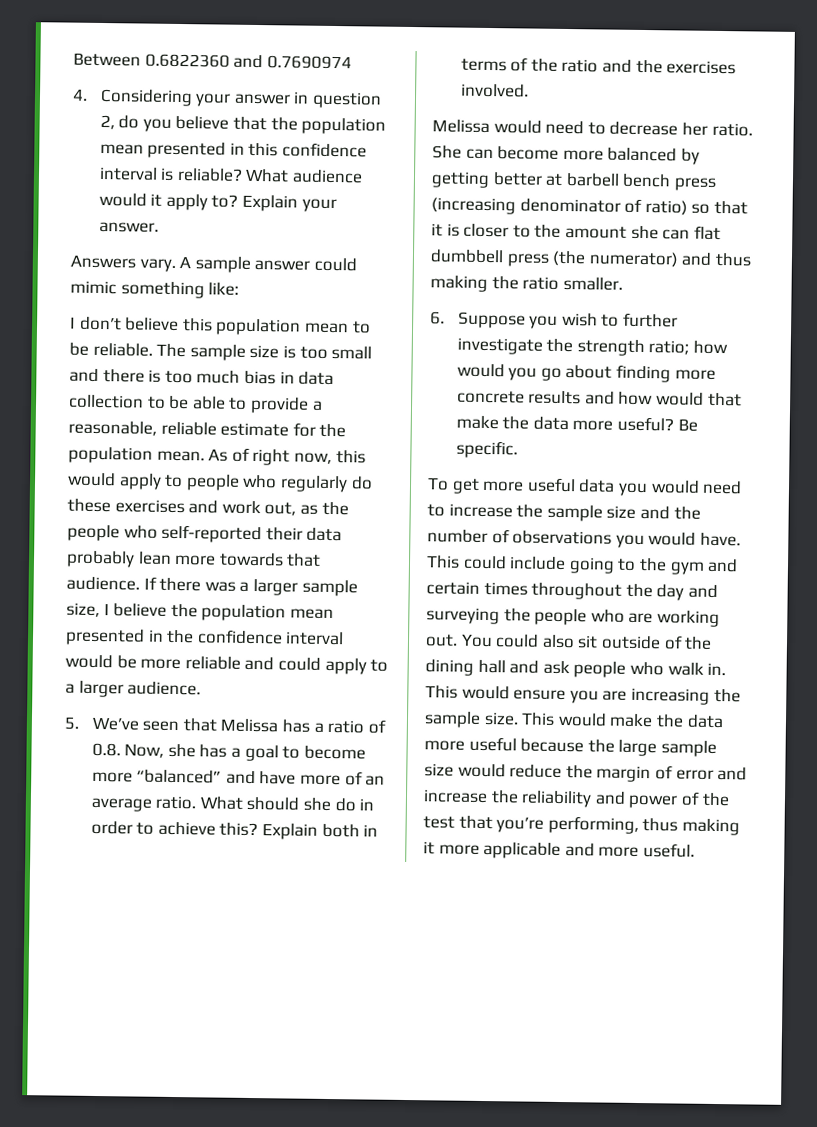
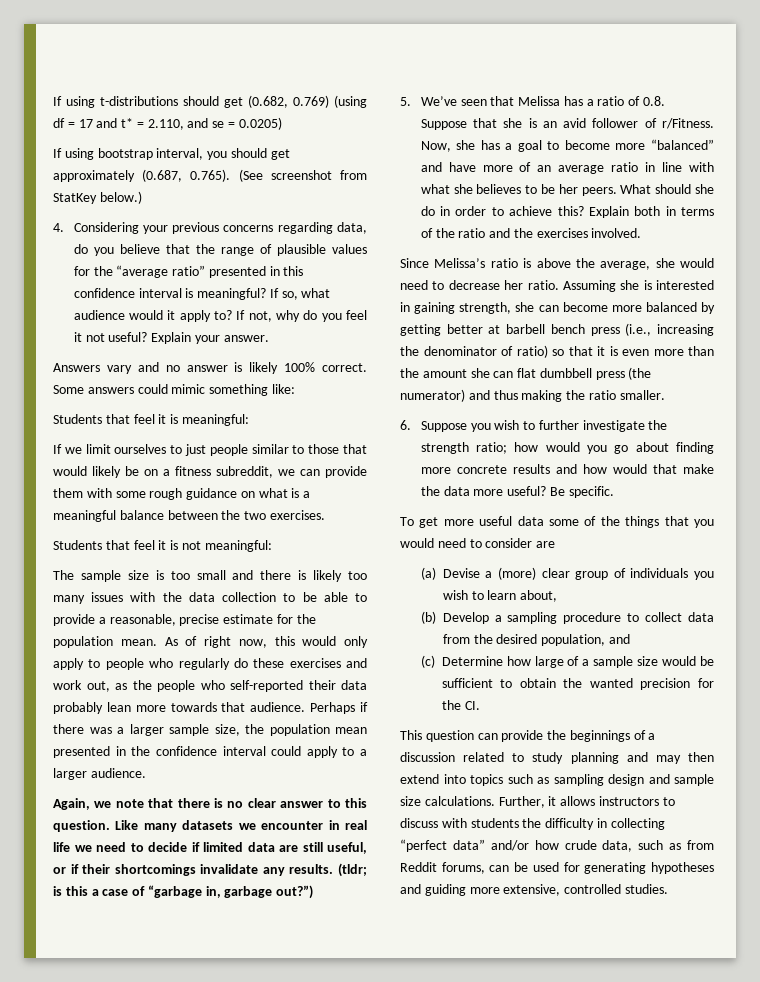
- Between 0.6822360 and 0.7690974
+ If using t-distributions should get (0.682, 0.769) (using df = 17 and t* = 2.110, and se = 0.0205)
+ If using bootstrap interval, you should get approximately (0.687, 0.765). (See screenshot from StatKey below.)
- 4. Considering your answer in question 2, do you believe that the population mean presented in this confidence interval is reliable? What audience would it apply to?
+ 4. Considering your previous concerns regarding data, do you believe that the range of plausible values for the “average ratio” presented in this confidence interval is meaningful? If so, what audience would it apply to?
- Explain your answer.
- Answers vary. A sample answer could mimic something like:
- I don’t believe this population mean to be reliable. The sample size is too small and there is too much bias in data collection to be able to provide a reasonable, reliable estimate for the population mean.
+ If not, why do you feel it not useful? Explain your answer.
+ Answers vary and no answer is likely 100% correct. Some answers could mimic something like:
+ Students that feel it is meaningful:
+ If we limit ourselves to just people similar to those that would likely be on a fitness subreddit, we can provide them with some rough guidance on what is a meaningful balance between the two exercises.
+ Students that feel it is not meaningful:
+ The sample size is too small and there is likely too many issues with the data collection to be able to provide a reasonable, precise estimate for the population mean.
- As of right now, this would apply to people who regularly do these exercises and work out, as the people who self-reported their data probably lean more towards that audience.
+ As of right now, this would only apply to people who regularly do these exercises and work out, as the people who self-reported their data probably lean more towards that audience.
- If there was a larger sample size, I believe the population mean presented in the confidence interval would be more reliable and could apply to a larger audience.
+ Perhaps if there was a larger sample size, the population mean presented in the confidence interval could apply to a larger audience.
+ Again, we note that there is no clear answer to this question. Like many datasets we encounter in real life we need to decide if limited data are still useful, or if their shortcomings invalidate any results. (tldr; is this a case of “garbage in, garbage out?”)
- 5. We’ve seen that Melissa has a ratio of 0.8. Now, she has a goal to become more “balanced” and have more of an average ratio.
+ 5. We’ve seen that Melissa has a ratio of 0.8. Suppose that she is an avid follower of r/Fitness. Now, she has a goal to become more “balanced” and have more of an average ratio in line with what she believes to be her peers.
- Melissa would need to decrease her ratio.
+ Since Melissa’s ratio is above the average, she would need to decrease her ratio.
- She can become more balanced by getting better at barbell bench press (increasing denominator of ratio) so that it is closer to the amount she can flat dumbbell press (the numerator) and thus making the ratio smaller.
+ Assuming she is interested in gaining strength, she can become more balanced by getting better at barbell bench press (i.e., increasing the denominator of ratio) so that it is even more than the amount she can flat dumbbell press (the numerator) and thus making the ratio smaller.
- To get more useful data you would need to increase the sample size and the number of observations you would have. This could include going to the gym and certain times throughout the day and surveying the people who are working out. You could also sit outside of the dining hall and ask people who walk in. This would ensure you are increasing the sample size. This would make the data more useful because the large sample size would reduce the margin of error and increase the reliability and power of the test that you’re performing, thus making it more applicable and more useful.
+ To get more useful data some of the things that you would need to consider are
+ (a) Devise a (more) clear group of individuals you wish to learn about,
+ (b) Develop a sampling procedure to collect data from the desired population, and
+ (c) Determine how large of a sample size would be sufficient to obtain the wanted precision for the CI.
+ This question can provide the beginnings of a discussion related to study planning and may then extend into topics such as sampling design and sample size calculations. Further, it allows instructors to discuss with students the difficulty in collecting “perfect data” and/or how crude data, such as from Reddit forums, can be used for generating hypotheses and guiding more extensive, controlled studies.

